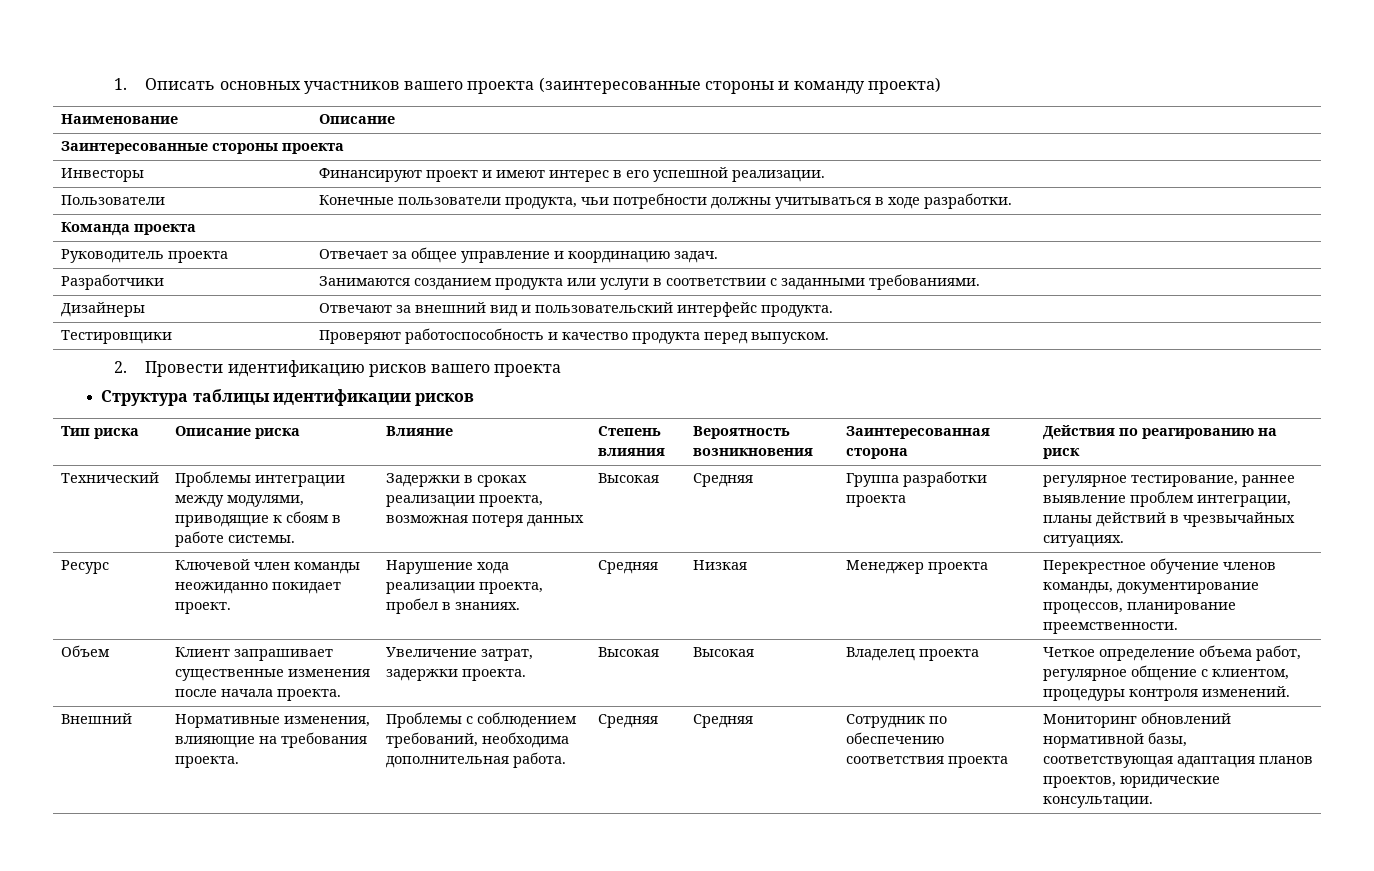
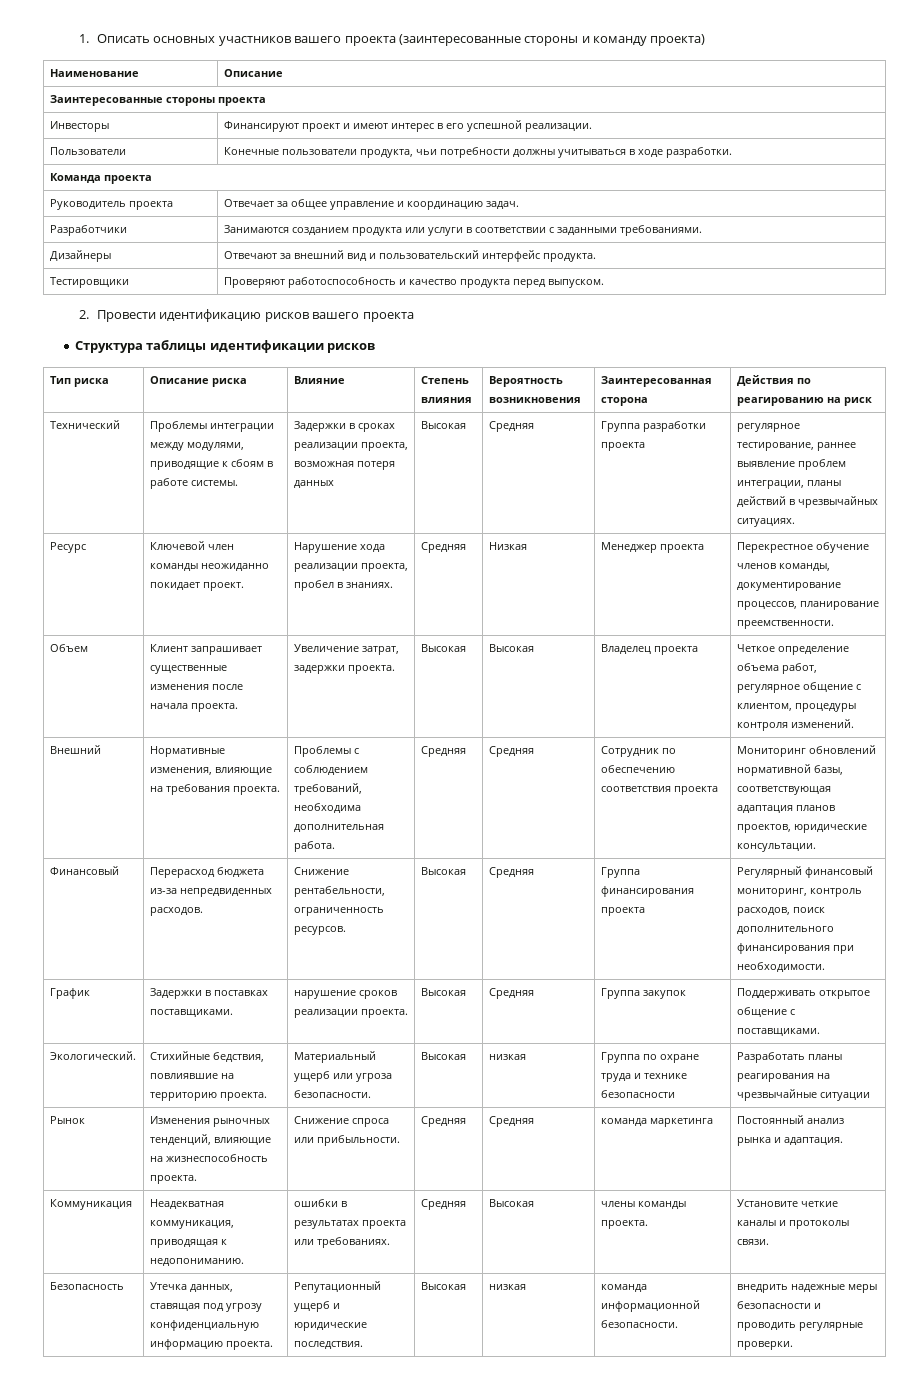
+ Финансовый | Перерасход бюджета из-за непредвиденных расходов. | Снижение рентабельности, ограниченность ресурсов. | Высокая | Средняя | Группа финансирования проекта | Регулярный финансовый мониторинг, контроль расходов, поиск дополнительного финансирования при необходимости.
+ График | Задержки в поставках поставщиками. | нарушение сроков реализации проекта. | Высокая | Средняя | Группа закупок | Поддерживать открытое общение с поставщиками.
+ Экологический. | Стихийные бедствия, повлиявшие на территорию проекта. | Материальный ущерб или угроза безопасности. | Высокая | низкая | Группа по охране труда и технике безопасности | Разработать планы реагирования на чрезвычайные ситуации
+ Рынок | Изменения рыночных тенденций, влияющие на жизнеспособность проекта. | Снижение спроса или прибыльности. | Средняя | Средняя | команда маркетинга | Постоянный анализ рынка и адаптация.
+ Коммуникация | Неадекватная коммуникация, приводящая к недопониманию. | ошибки в результатах проекта или требованиях. | Средняя | Высокая | члены команды проекта. | Установите четкие каналы и протоколы связи.
+ Безопасность | Утечка данных, ставящая под угрозу конфиденциальную информацию проекта. | Репутационный ущерб и юридические последствия. | Высокая | низкая | команда информационной безопасности. | внедрить надежные меры безопасности и проводить регулярные проверки.

